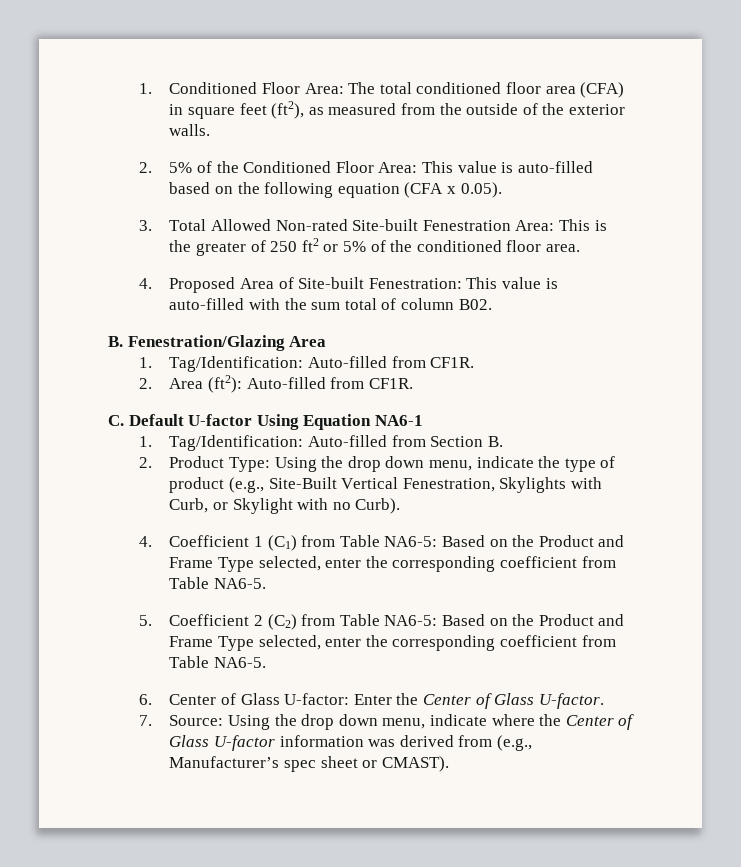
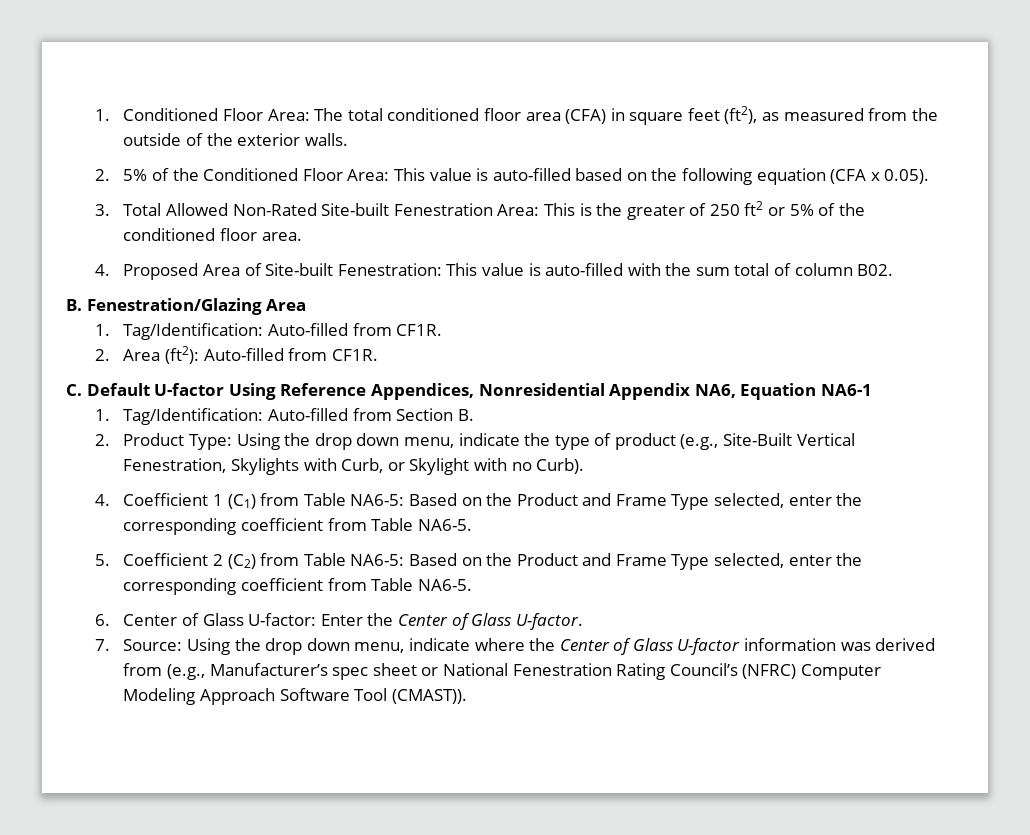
- 3. Total Allowed Non-rated Site-built Fenestration Area: This is the greater of 250 ft2 or 5% of the conditioned floor area.
+ 3. Total Allowed Non-Rated Site-built Fenestration Area: This is the greater of 250 ft2 or 5% of the conditioned floor area.
- C. Default U-factor Using Equation NA6-1
+ C. Default U-factor Using Reference Appendices, Nonresidential Appendix NA6, Equation NA6-1
- 7. Source: Using the drop down menu, indicate where the Center of Glass U-factor information was derived from (e.g., Manufacturer’s spec sheet or CMAST).
+ 7. Source: Using the drop down menu, indicate where the Center of Glass U-factor information was derived from (e.g., Manufacturer’s spec sheet or National Fenestration Rating Council’s (NFRC) Computer Modeling Approach Software Tool (CMAST)).

